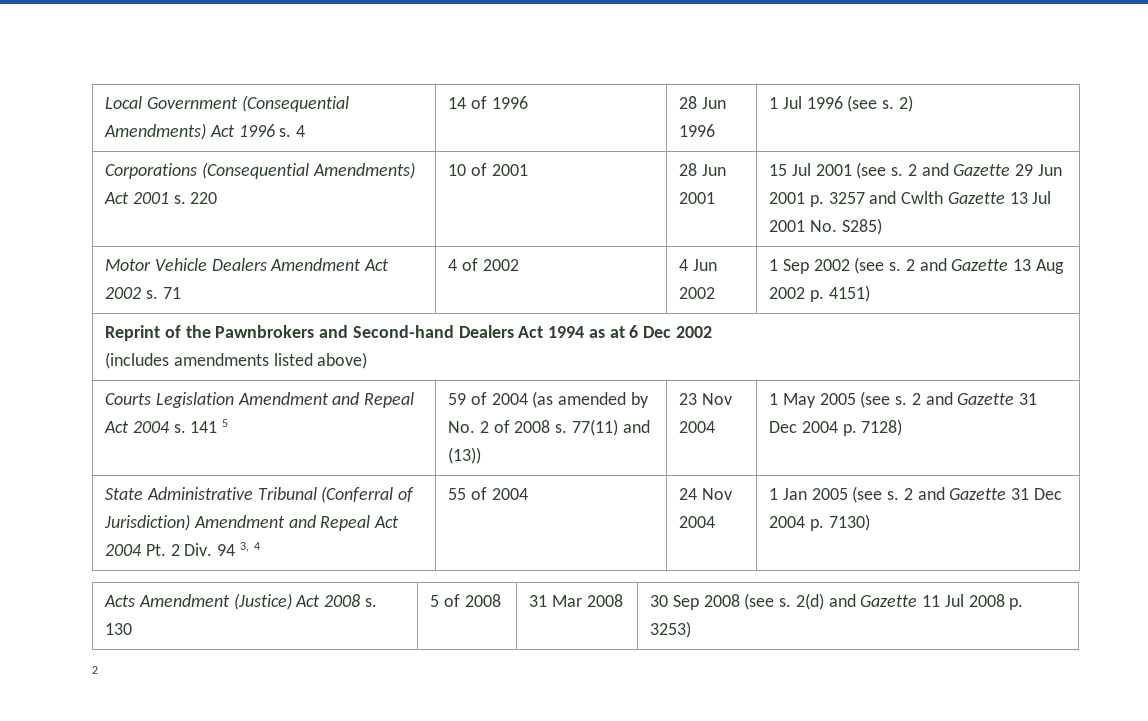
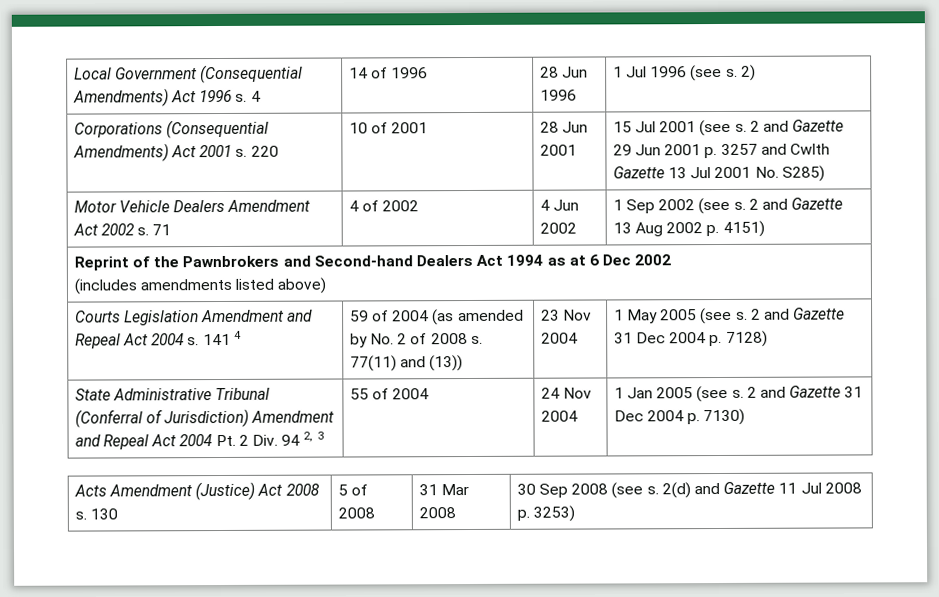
- Courts Legislation Amendment and Repeal Act 2004 s. 141 5 | 59 of 2004 (as amended by No. 2 of 2008 s. 77(11) and (13)) | 23 Nov 2004 | 1 May 2005 (see s. 2 and Gazette 31 Dec 2004 p. 7128)
+ Courts Legislation Amendment and Repeal Act 2004 s. 141 4 | 59 of 2004 (as amended by No. 2 of 2008 s. 77(11) and (13)) | 23 Nov 2004 | 1 May 2005 (see s. 2 and Gazette 31 Dec 2004 p. 7128)
- State Administrative Tribunal (Conferral of Jurisdiction) Amendment and Repeal Act 2004 Pt. 2 Div. 94 3, 4 | 55 of 2004 | 24 Nov 2004 | 1 Jan 2005 (see s. 2 and Gazette 31 Dec 2004 p. 7130)
+ State Administrative Tribunal (Conferral of Jurisdiction) Amendment and Repeal Act 2004 Pt. 2 Div. 94 2, 3 | 55 of 2004 | 24 Nov 2004 | 1 Jan 2005 (see s. 2 and Gazette 31 Dec 2004 p. 7130)
  Acts Amendment (Justice) Act 2008 s. 130 | 5 of 2008 | 31 Mar 2008 | 30 Sep 2008 (see s. 2(d) and Gazette 11 Jul 2008 p. 3253)
- 2

